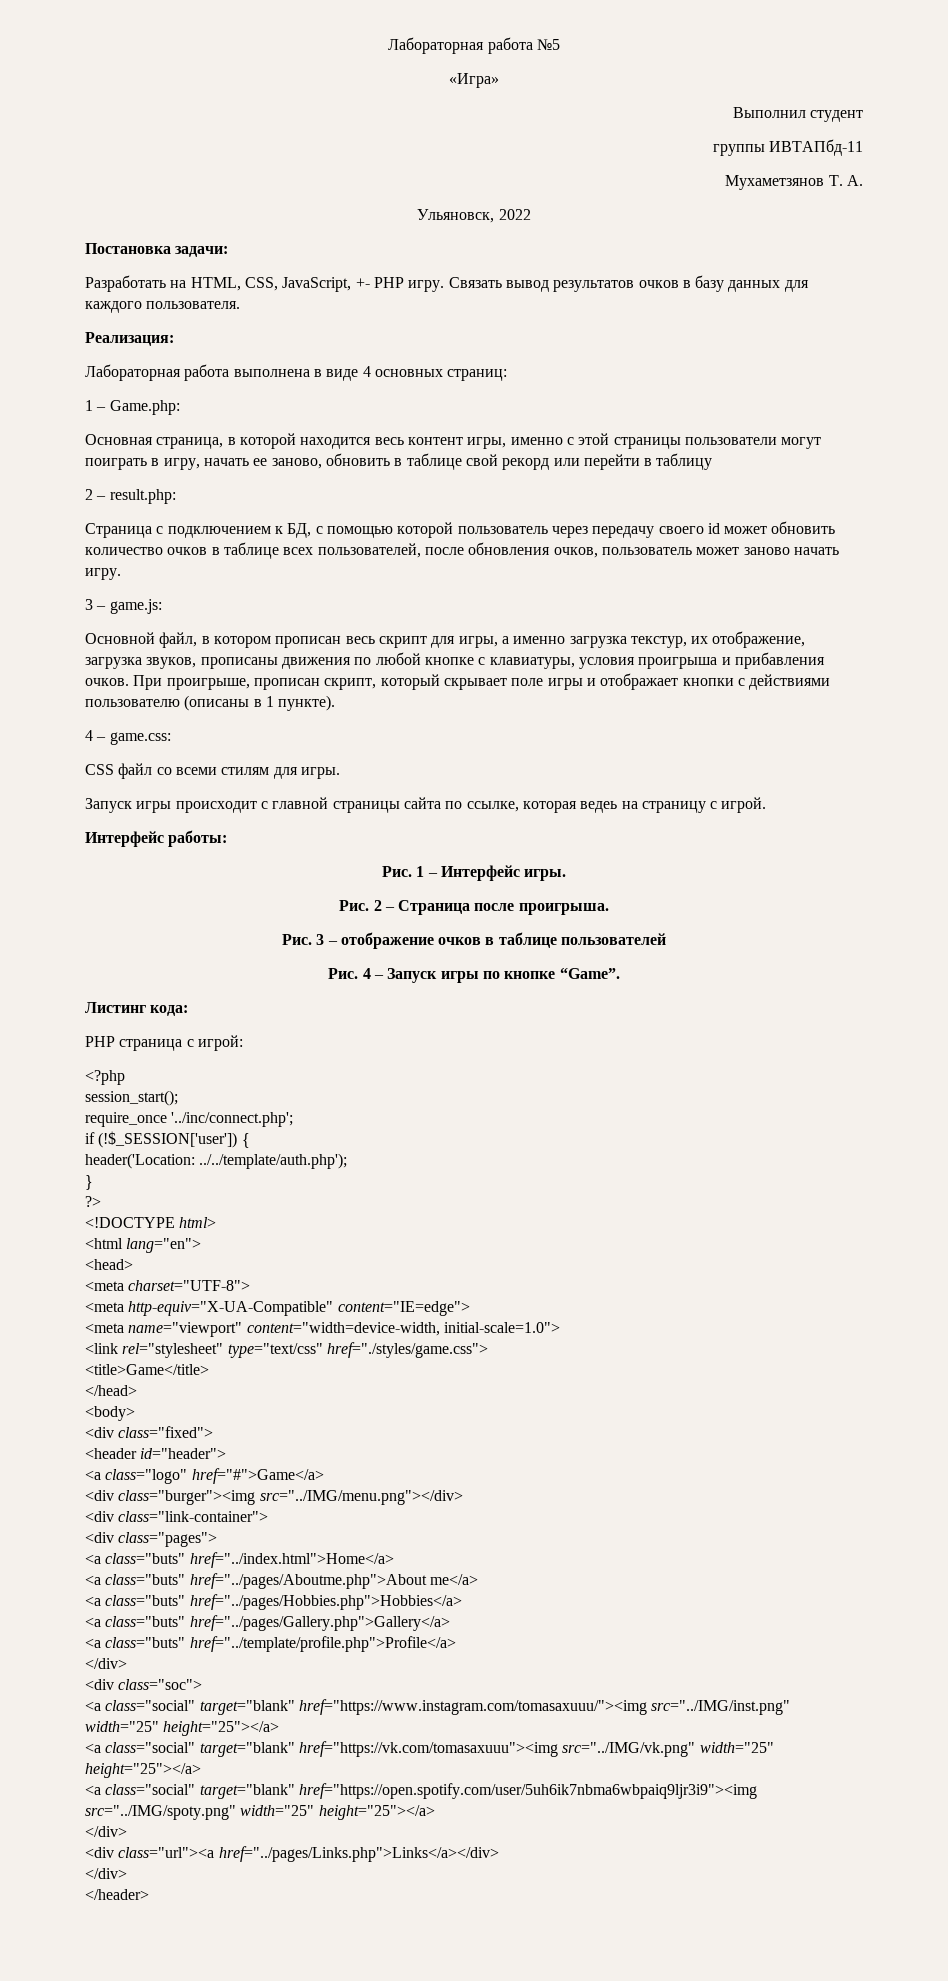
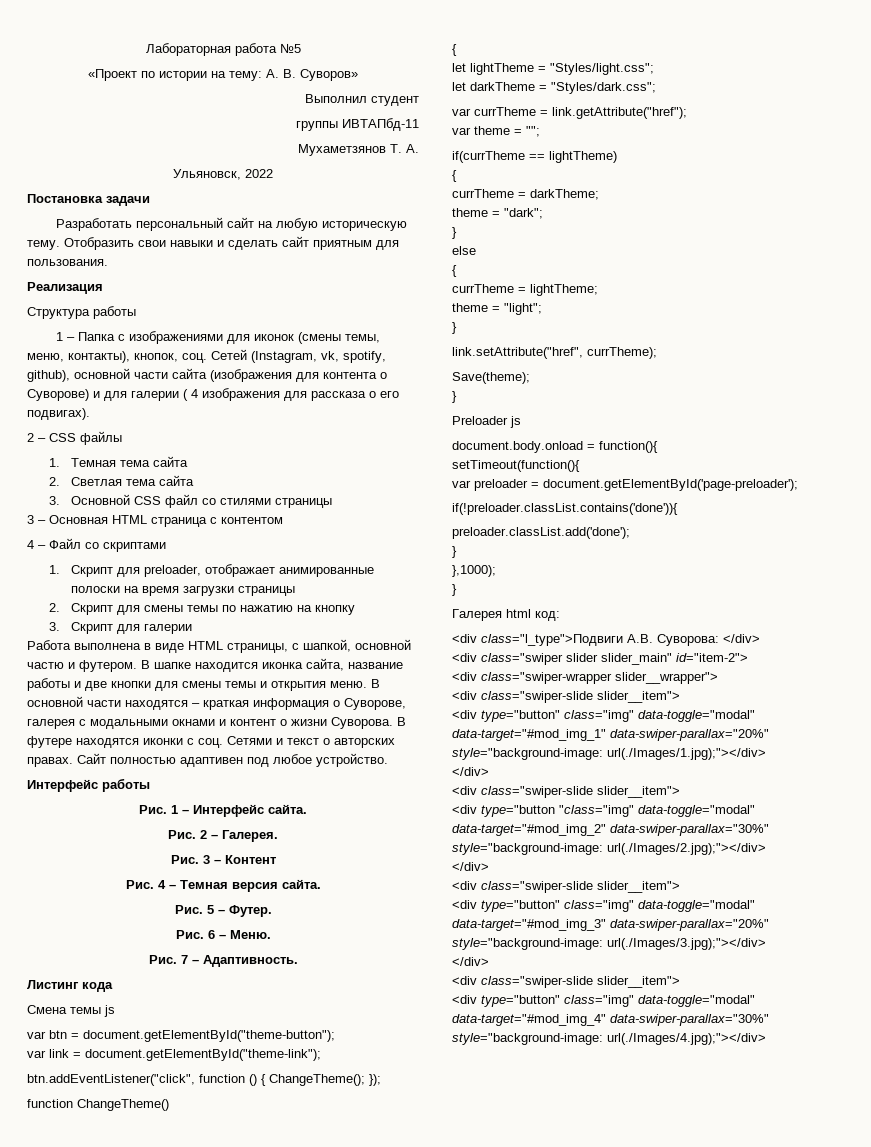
- «Игра»
+ «Проект по истории на тему: А. В. Суворов»
- Постановка задачи:
+ Постановка задачи
- Разработать на HTML, CSS, JavaScript, +- PHP игру. Связать вывод результатов очков в базу данных для каждого пользователя.
- Реализация:
- Лабораторная работа выполнена в виде 4 основных страниц:
- 1 – Game.php:
- Основная страница, в которой находится весь контент игры, именно с этой страницы пользователи могут поиграть в игру, начать ее заново, обновить в таблице свой рекорд или перейти в таблицу
- 2 – result.php:
- Страница с подключением к БД, с помощью которой пользователь через передачу своего id может обновить количество очков в таблице всех пользователей, после обновления очков, пользователь может заново начать игру.
- 3 – game.js:
- Основной файл, в котором прописан весь скрипт для игры, а именно загрузка текстур, их отображение, загрузка звуков, прописаны движения по любой кнопке с клавиатуры, условия проигрыша и прибавления очков. При проигрыше, прописан скрипт, который скрывает поле игры и отображает кнопки с действиями пользователю (описаны в 1 пункте).
- 4 – game.css:
- CSS файл со всеми стилям для игры.
- Запуск игры происходит с главной страницы сайта по ссылке, которая ведеь на страницу с игрой.
- Интерфейс работы:
+ Разработать персональный сайт на любую историческую тему. Отобразить свои навыки и сделать сайт приятным для пользования.
+ Реализация
+ Структура работы
+ 1 – Папка с изображениями для иконок (смены темы, меню, контакты), кнопок, соц. Сетей (Instagram, vk, spotify, github), основной части сайта (изображения для контента о Суворове) и для галерии ( 4 изображения для рассказа о его подвигах).
+ 2 – CSS файлы
+ 1. Темная тема сайта
+ 2. Светлая тема сайта
+ 3. Основной CSS файл со стилями страницы
+ 3 – Основная HTML страница с контентом
+ 4 – Файл со скриптами
+ 1. Скрипт для preloader, отображает анимированные полоски на время загрузки страницы
+ 2. Скрипт для смены темы по нажатию на кнопку
+ 3. Скрипт для галерии
+ Работа выполнена в виде HTML страницы, с шапкой, основной частю и футером. В шапке находится иконка сайта, название работы и две кнопки для смены темы и открытия меню. В основной части находятся – краткая информация о Суворове, галерея с модальными окнами и контент о жизни Суворова. В футере находятся иконки с соц. Сетями и текст о авторских правах. Сайт полностью адаптивен под любое устройство.
+ Интерфейс работы
- Рис. 1 – Интерфейс игры.
+ Рис. 1 – Интерфейс сайта.
- Рис. 2 – Страница после проигрыша.
+ Рис. 2 – Галерея.
- Рис. 3 – отображение очков в таблице пользователей
- Рис. 4 – Запуск игры по кнопке “Game”.
- Листинг кода:
- PHP страница с игрой:
- <?php
- session_start();
- require_once '../inc/connect.php';
- if (!$_SESSION['user']) {
- header('Location: ../../template/auth.php');
+ Рис. 3 – Контент
+ Рис. 4 – Темная версия сайта.
+ Рис. 5 – Футер.
+ Рис. 6 – Меню.
+ Рис. 7 – Адаптивность.
+ Листинг кода
+ Смена темы js
+ var btn = document.getElementById("theme-button");
+ var link = document.getElementById("theme-link");
+ btn.addEventListener("click", function () { ChangeTheme(); });
+ function ChangeTheme()
+ {
+ let lightTheme = "Styles/light.css";
+ let darkTheme = "Styles/dark.css";
+ var currTheme = link.getAttribute("href");
+ var theme = "";
+ if(currTheme == lightTheme)
+ {
+ currTheme = darkTheme;
+ theme = "dark";
  }
- ?>
- <!DOCTYPE html>
- <html lang="en">
- <head>
- <meta charset="UTF-8">
- <meta http-equiv="X-UA-Compatible" content="IE=edge">
- <meta name="viewport" content="width=device-width, initial-scale=1.0">
- <link rel="stylesheet" type="text/css" href="./styles/game.css">
- <title>Game</title>
- </head>
- <body>
- <div class="fixed">
- <header id="header">
- <a class="logo" href="#">Game</a>
- <div class="burger"><img src="../IMG/menu.png"></div>
- <div class="link-container">
- <div class="pages">
- <a class="buts" href="../index.html">Home</a>
- <a class="buts" href="../pages/Aboutme.php">About me</a>
- <a class="buts" href="../pages/Hobbies.php">Hobbies</a>
- <a class="buts" href="../pages/Gallery.php">Gallery</a>
- <a class="buts" href="../template/profile.php">Profile</a>
+ else
+ {
+ currTheme = lightTheme;
+ theme = "light";
+ }
+ link.setAttribute("href", currTheme);
+ Save(theme);
+ }
+ Preloader js
+ document.body.onload = function(){
+ setTimeout(function(){
+ var preloader = document.getElementById('page-preloader');
+ if(!preloader.classList.contains('done')){
+ preloader.classList.add('done');
+ }
+ },1000);
+ }
+ Галерея html код:
+ <div class="l_type">Подвиги А.В. Суворова: </div>
+ <div class="swiper slider slider_main" id="item-2">
+ <div class="swiper-wrapper slider__wrapper">
+ <div class="swiper-slide slider__item">
+ <div type="button" class="img" data-toggle="modal" data-target="#mod_img_1" data-swiper-parallax="20%" style="background-image: url(./Images/1.jpg);"></div>
  </div>
- <div class="soc">
- <a class="social" target="blank" href="https://www.instagram.com/tomasaxuuu/"><img src="../IMG/inst.png" width="25" height="25"></a>
- <a class="social" target="blank" href="https://vk.com/tomasaxuuu"><img src="../IMG/vk.png" width="25" height="25"></a>
- <a class="social" target="blank" href="https://open.spotify.com/user/5uh6ik7nbma6wbpaiq9ljr3i9"><img src="../IMG/spoty.png" width="25" height="25"></a>
+ <div class="swiper-slide slider__item">
+ <div type="button "class="img" data-toggle="modal" data-target="#mod_img_2" data-swiper-parallax="30%" style="background-image: url(./Images/2.jpg);"></div>
  </div>
- <div class="url"><a href="../pages/Links.php">Links</a></div>
+ <div class="swiper-slide slider__item">
+ <div type="button" class="img" data-toggle="modal" data-target="#mod_img_3" data-swiper-parallax="20%" style="background-image: url(./Images/3.jpg);"></div>
  </div>
- </header>
+ <div class="swiper-slide slider__item">
+ <div type="button" class="img" data-toggle="modal" data-target="#mod_img_4" data-swiper-parallax="30%" style="background-image: url(./Images/4.jpg);"></div>

